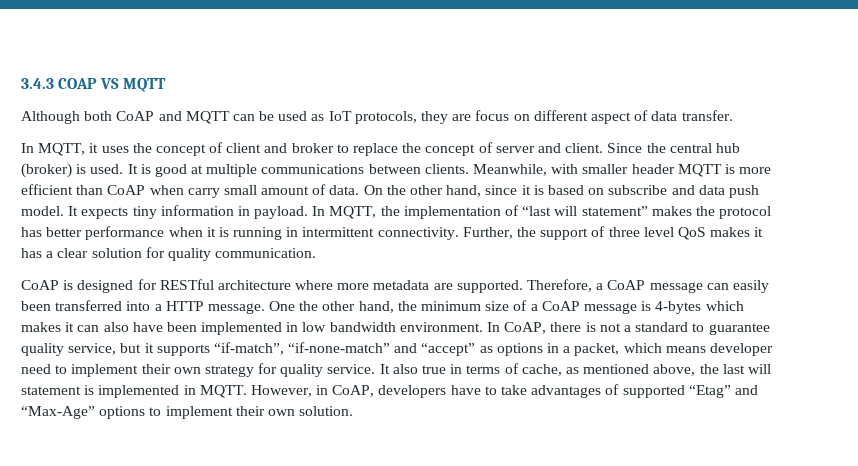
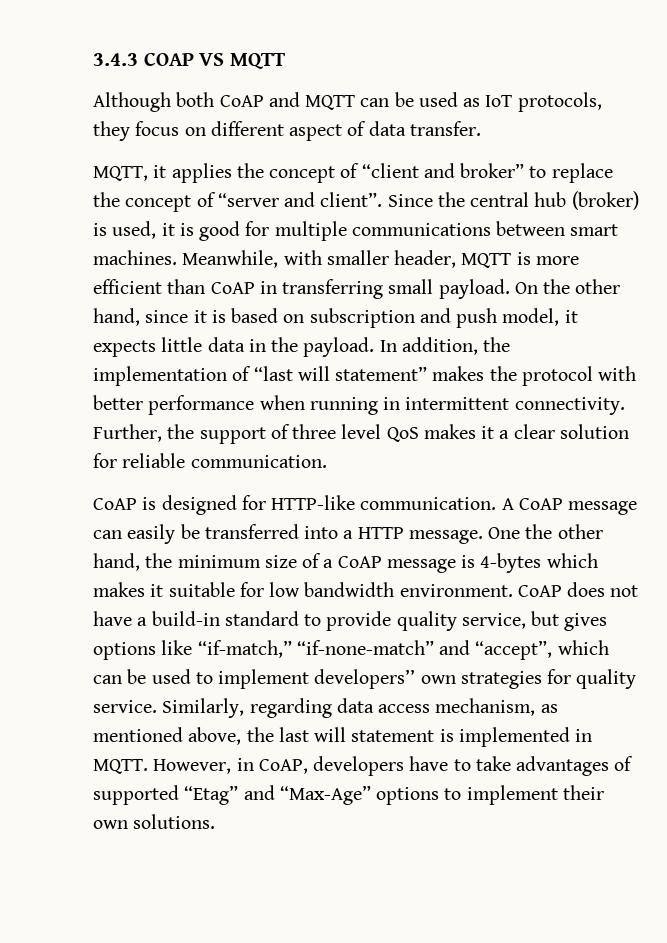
- Although both CoAP and MQTT can be used as IoT protocols, they are focus on different aspect of data transfer.
+ Although both CoAP and MQTT can be used as IoT protocols, they focus on different aspect of data transfer.
- In MQTT, it uses the concept of client and broker to replace the concept of server and client.
+ MQTT, it applies the concept of “client and broker” to replace the concept of “server and client”.
- Since the central hub (broker) is used. It is good at multiple communications between clients.
+ Since the central hub (broker) is used, it is good for multiple communications between smart machines.
- Meanwhile, with smaller header MQTT is more efficient than CoAP when carry small amount of data.
+ Meanwhile, with smaller header, MQTT is more efficient than CoAP in transferring small payload.
- On the other hand, since it is based on subscribe and data push model. It expects tiny information in payload.
+ On the other hand, since it is based on subscription and push model, it expects little data in the payload.
- In MQTT, the implementation of “last will statement” makes the protocol has better performance when it is running in intermittent connectivity.
+ In addition, the implementation of “last will statement” makes the protocol with better performance when running in intermittent connectivity.
- Further, the support of three level QoS makes it has a clear solution for quality communication.
+ Further, the support of three level QoS makes it a clear solution for reliable communication.
- CoAP is designed for RESTful architecture where more metadata are supported. Therefore, a CoAP message can easily been transferred into a HTTP message.
+ CoAP is designed for HTTP-like communication. A CoAP message can easily be transferred into a HTTP message.
- One the other hand, the minimum size of a CoAP message is 4-bytes which makes it can also have been implemented in low bandwidth environment. In CoAP, there is not a standard to guarantee quality service, but it supports “if-match”, “if-none-match” and “accept” as options in a packet, which means developer need to implement their own strategy for quality service. It also true in terms of cache, as mentioned above, the last will statement is implemented in MQTT.
+ One the other hand, the minimum size of a CoAP message is 4-bytes which makes it suitable for low bandwidth environment. CoAP does not have a build-in standard to provide quality service, but gives options like “if-match,” “if-none-match” and “accept”, which can be used to implement developers’’ own strategies for quality service. Similarly, regarding data access mechanism, as mentioned above, the last will statement is implemented in MQTT.
- However, in CoAP, developers have to take advantages of supported “Etag” and “Max-Age” options to implement their own solution.
+ However, in CoAP, developers have to take advantages of supported “Etag” and “Max-Age” options to implement their own solutions.

